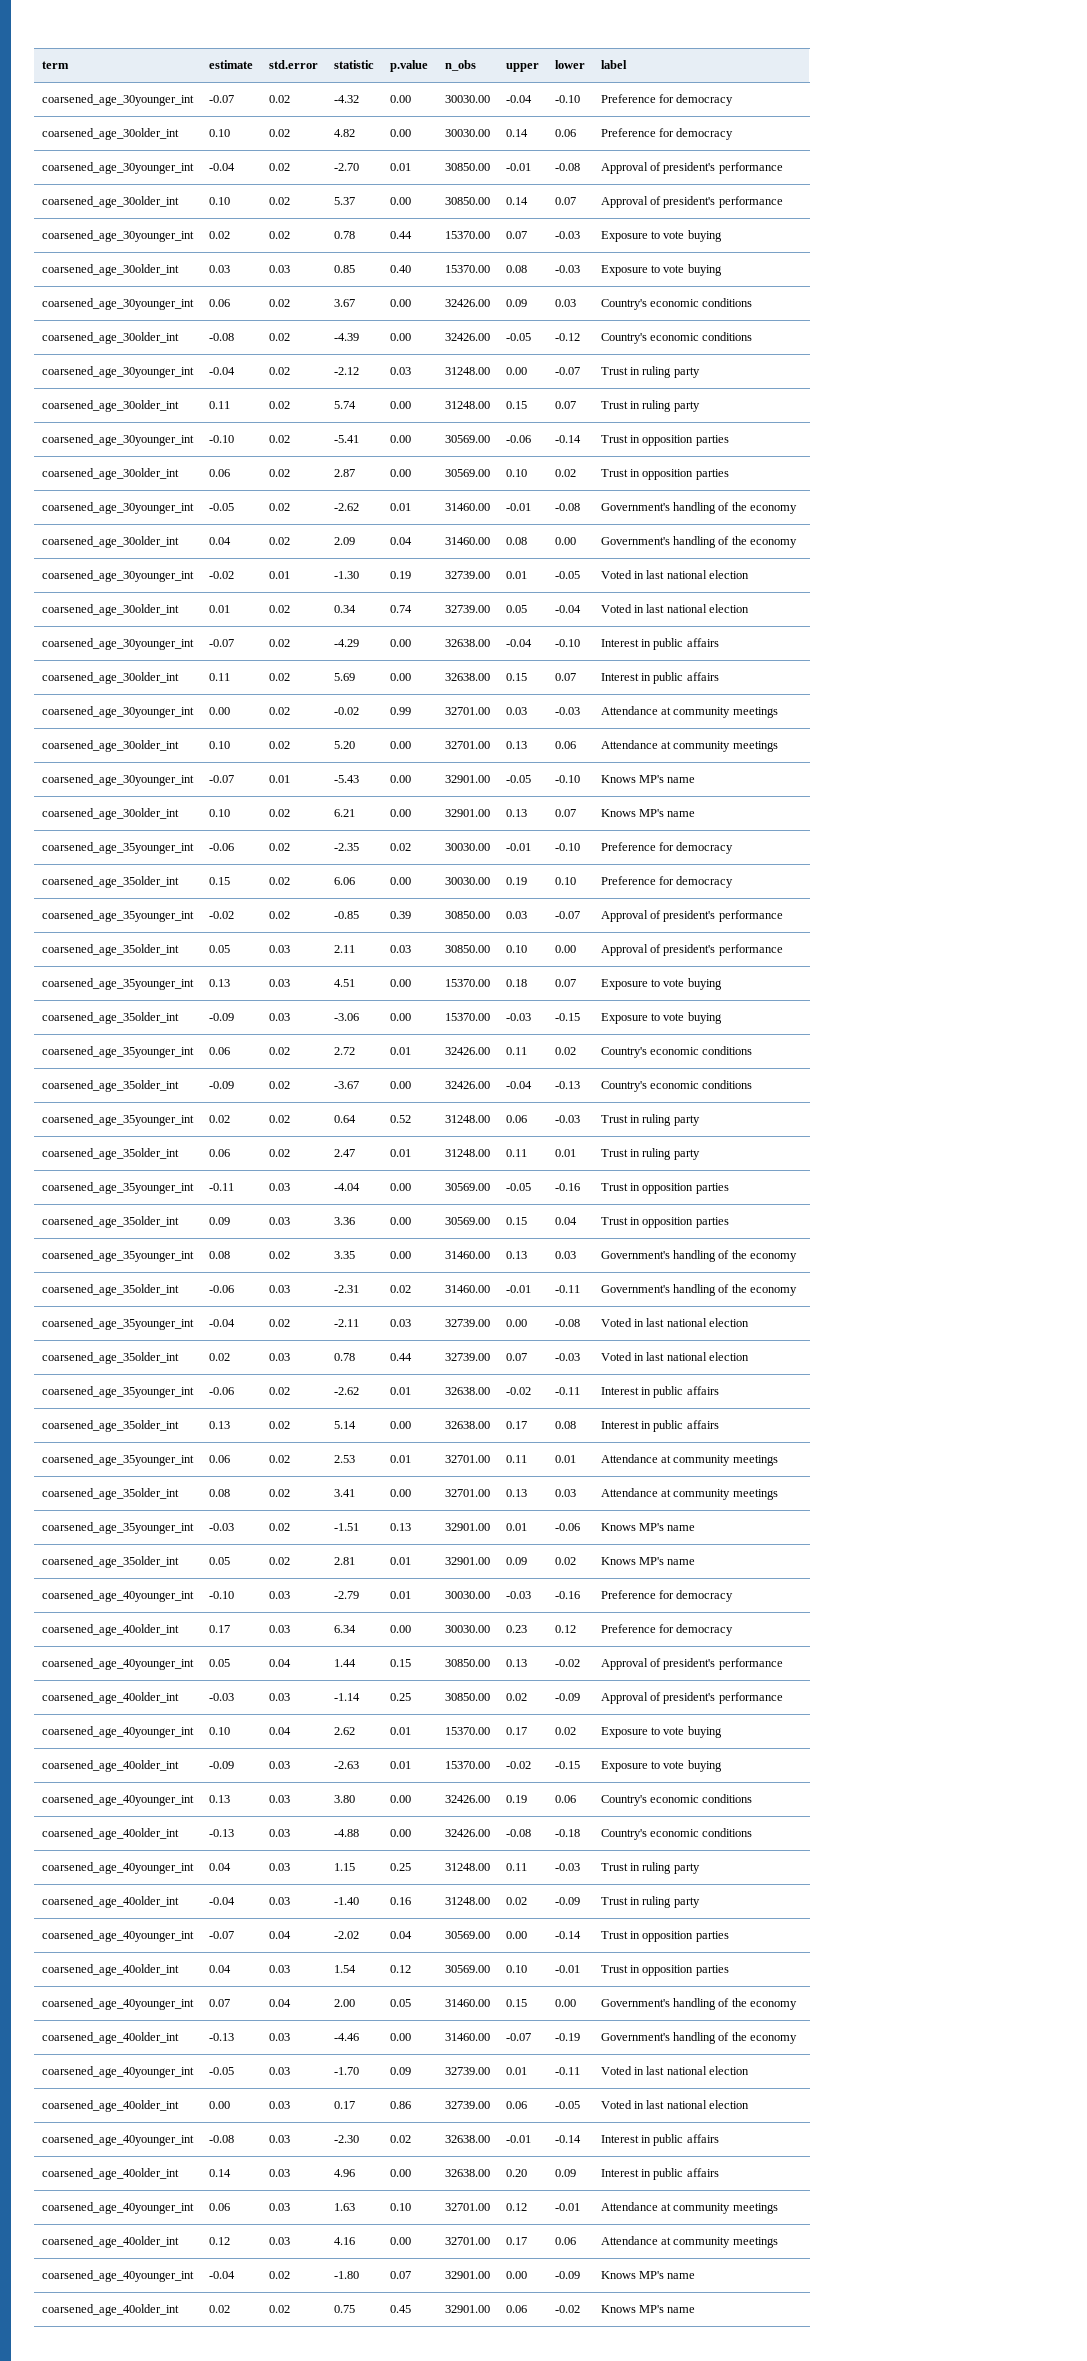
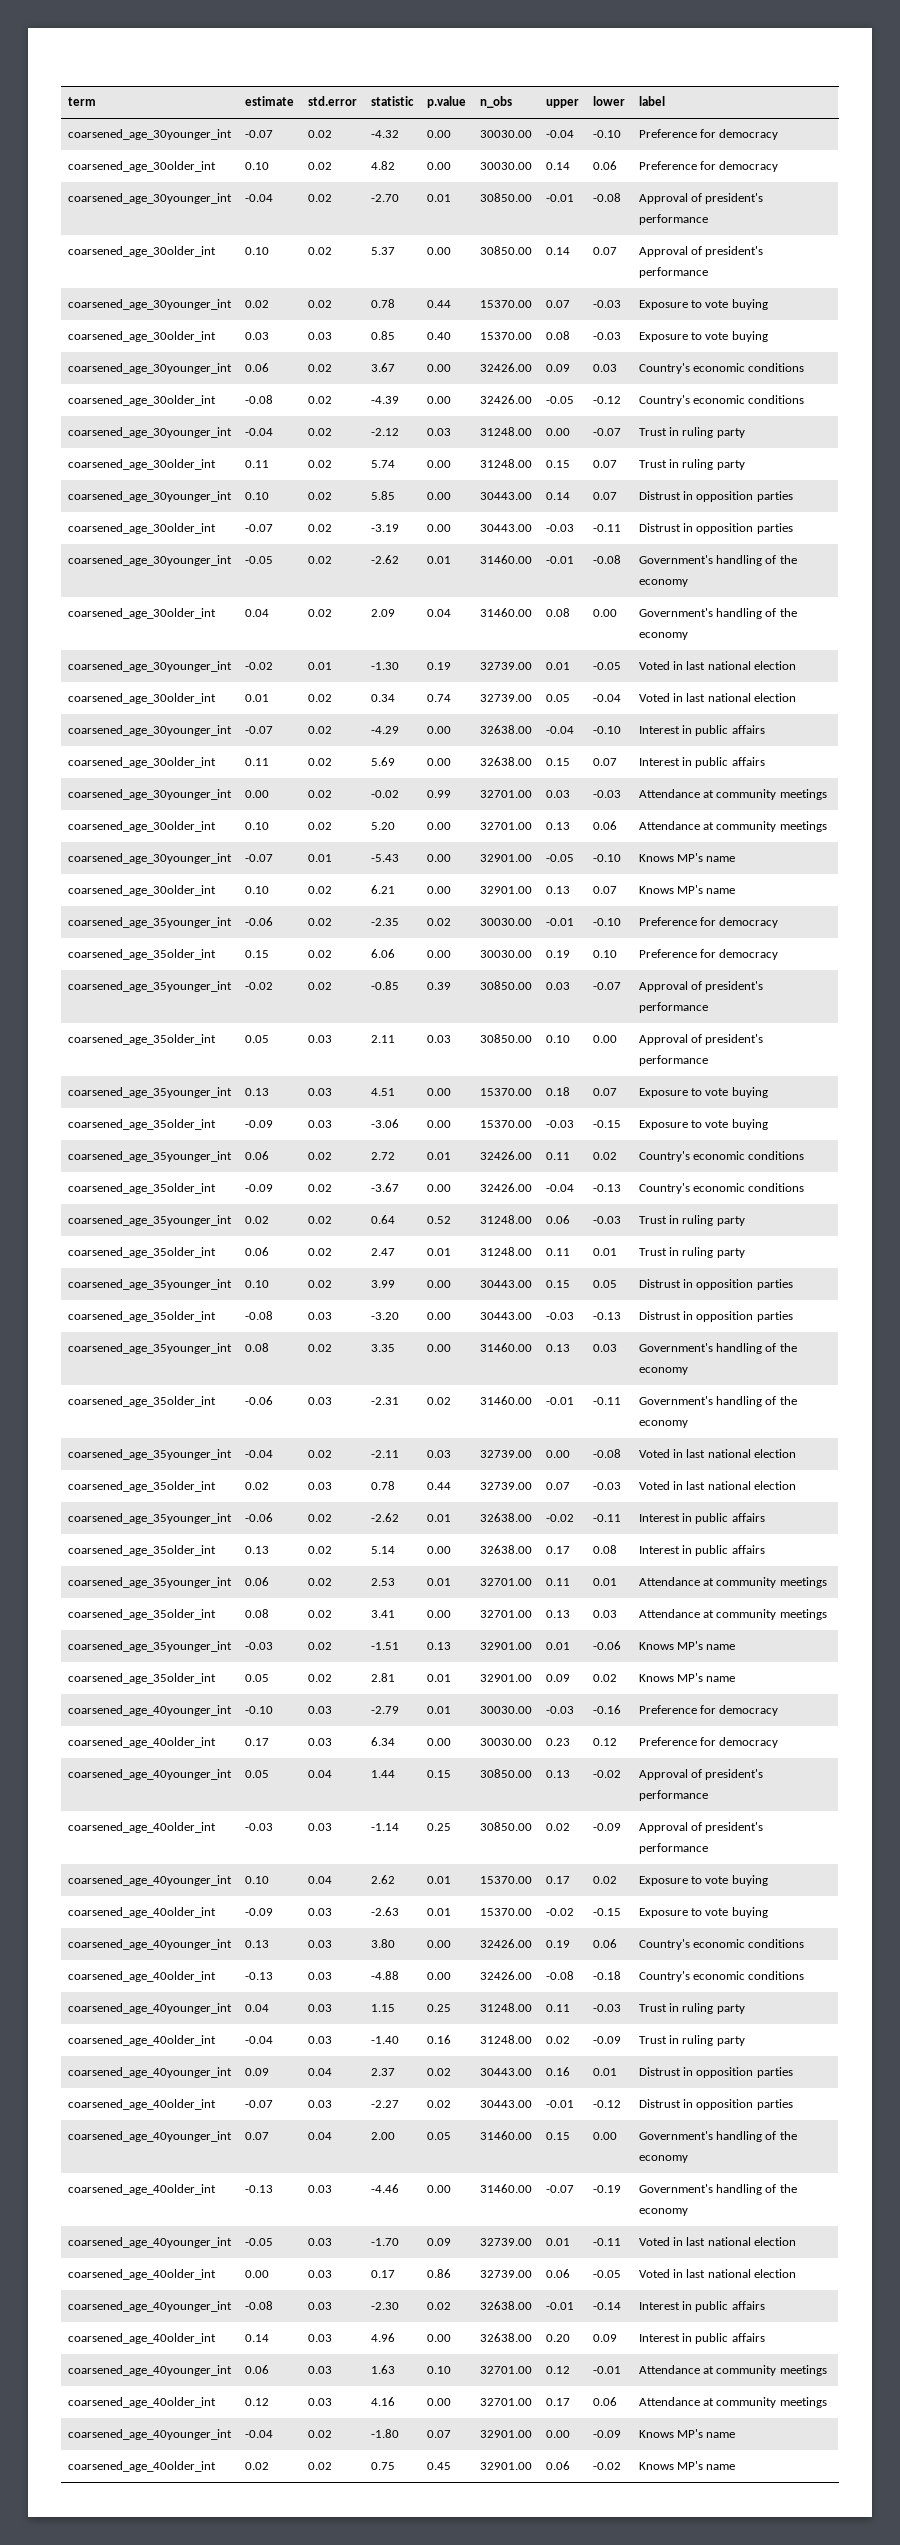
- coarsened_age_30younger_int | -0.10 | 0.02 | -5.41 | 0.00 | 30569.00 | -0.06 | -0.14 | Trust in opposition parties
+ coarsened_age_30younger_int | 0.10 | 0.02 | 5.85 | 0.00 | 30443.00 | 0.14 | 0.07 | Distrust in opposition parties
- coarsened_age_30older_int | 0.06 | 0.02 | 2.87 | 0.00 | 30569.00 | 0.10 | 0.02 | Trust in opposition parties
+ coarsened_age_30older_int | -0.07 | 0.02 | -3.19 | 0.00 | 30443.00 | -0.03 | -0.11 | Distrust in opposition parties
- coarsened_age_35younger_int | -0.11 | 0.03 | -4.04 | 0.00 | 30569.00 | -0.05 | -0.16 | Trust in opposition parties
+ coarsened_age_35younger_int | 0.10 | 0.02 | 3.99 | 0.00 | 30443.00 | 0.15 | 0.05 | Distrust in opposition parties
- coarsened_age_35older_int | 0.09 | 0.03 | 3.36 | 0.00 | 30569.00 | 0.15 | 0.04 | Trust in opposition parties
+ coarsened_age_35older_int | -0.08 | 0.03 | -3.20 | 0.00 | 30443.00 | -0.03 | -0.13 | Distrust in opposition parties
- coarsened_age_40younger_int | -0.07 | 0.04 | -2.02 | 0.04 | 30569.00 | 0.00 | -0.14 | Trust in opposition parties
+ coarsened_age_40younger_int | 0.09 | 0.04 | 2.37 | 0.02 | 30443.00 | 0.16 | 0.01 | Distrust in opposition parties
- coarsened_age_40older_int | 0.04 | 0.03 | 1.54 | 0.12 | 30569.00 | 0.10 | -0.01 | Trust in opposition parties
+ coarsened_age_40older_int | -0.07 | 0.03 | -2.27 | 0.02 | 30443.00 | -0.01 | -0.12 | Distrust in opposition parties

